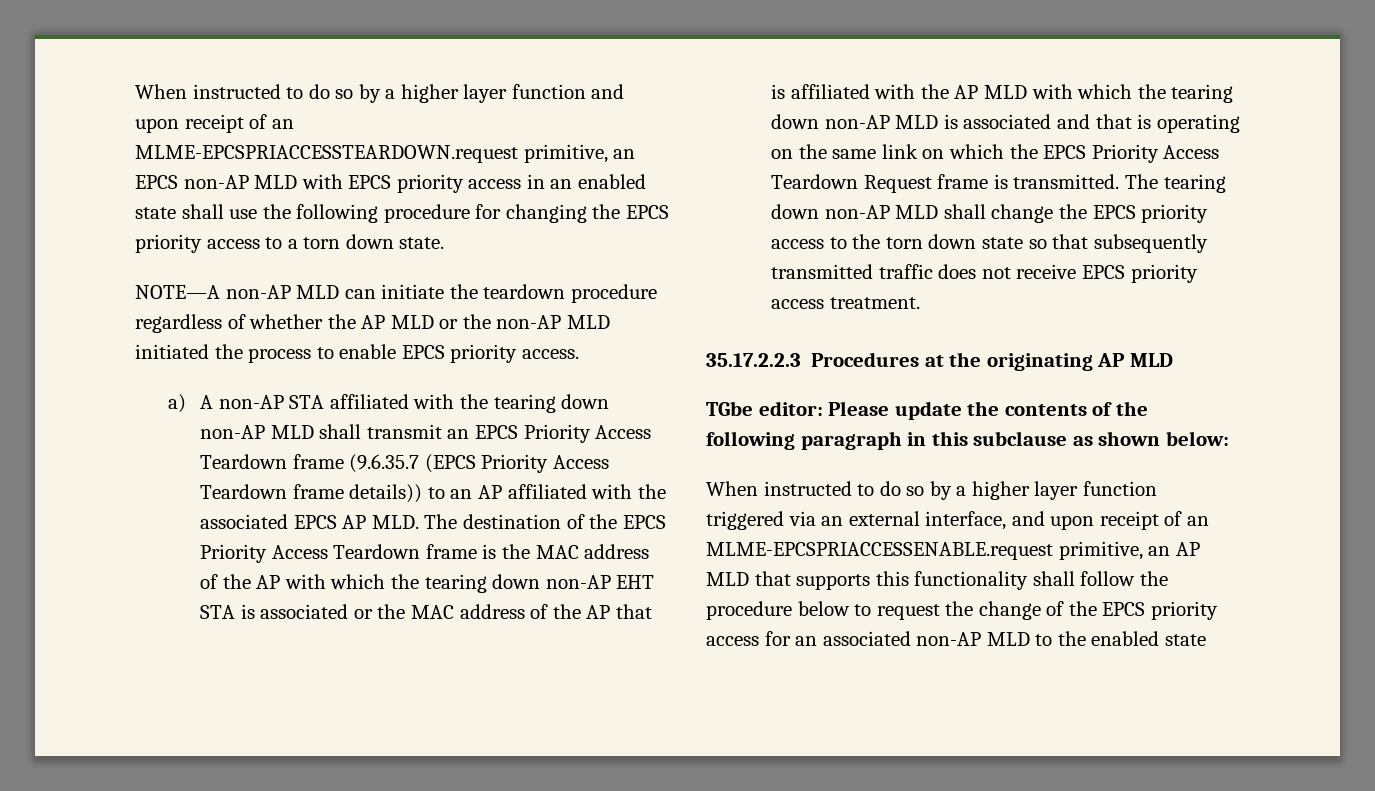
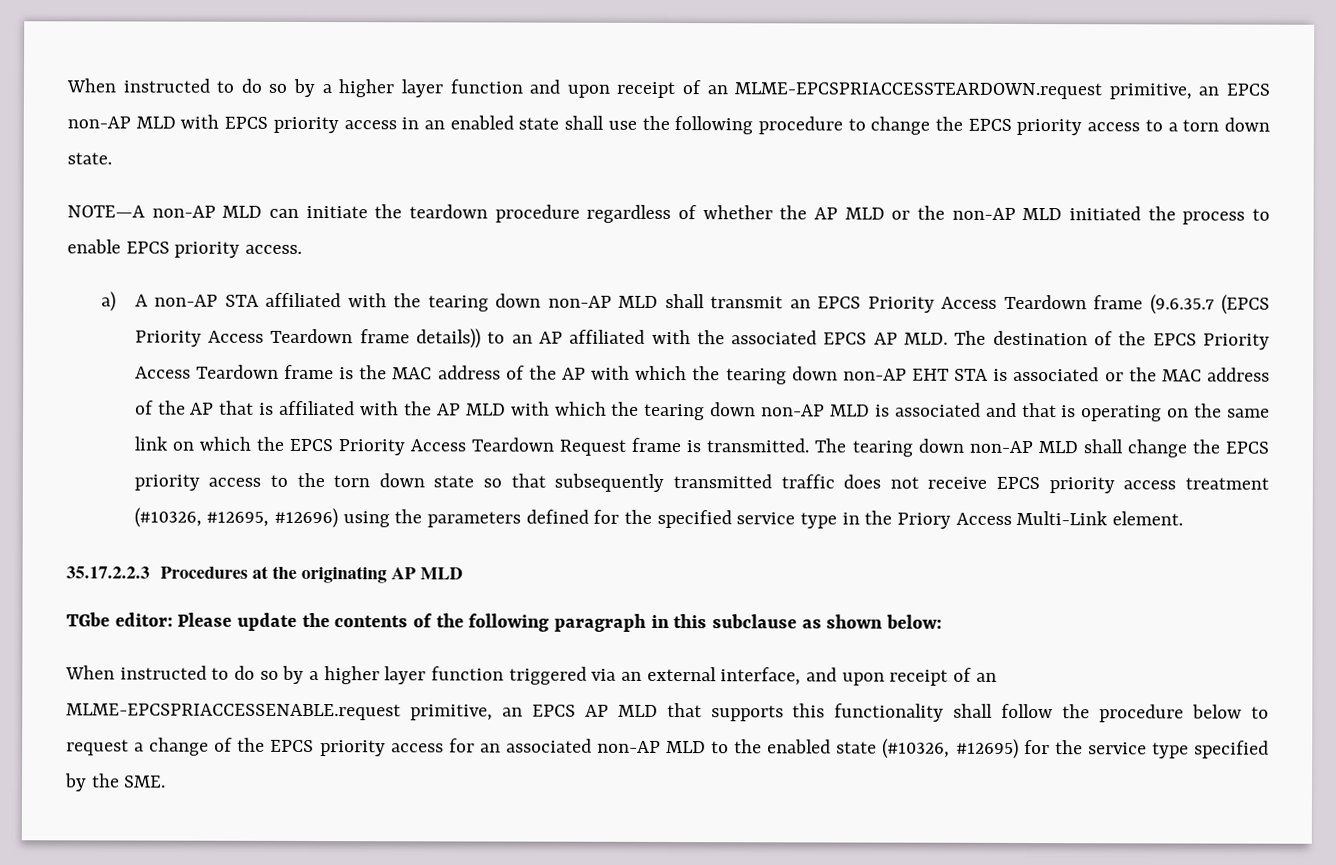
- When instructed to do so by a higher layer function and upon receipt of an MLME-EPCSPRIACCESSTEARDOWN.request primitive, an EPCS non-AP MLD with EPCS priority access in an enabled state shall use the following procedure for changing the EPCS priority access to a torn down state.
+ When instructed to do so by a higher layer function and upon receipt of an MLME-EPCSPRIACCESSTEARDOWN.request primitive, an EPCS non-AP MLD with EPCS priority access in an enabled state shall use the following procedure to change the EPCS priority access to a torn down state.
- The tearing down non-AP MLD shall change the EPCS priority access to the torn down state so that subsequently transmitted traffic does not receive EPCS priority access treatment.
+ The tearing down non-AP MLD shall change the EPCS priority access to the torn down state so that subsequently transmitted traffic does not receive EPCS priority access treatment (#10326, #12695, #12696) using the parameters defined for the specified service type in the Priory Access Multi-Link element.
- When instructed to do so by a higher layer function triggered via an external interface, and upon receipt of an MLME-EPCSPRIACCESSENABLE.request primitive, an AP MLD that supports this functionality shall follow the procedure below to request the change of the EPCS priority access for an associated non-AP MLD to the enabled state
+ When instructed to do so by a higher layer function triggered via an external interface, and upon receipt of an MLME-EPCSPRIACCESSENABLE.request primitive, an EPCS AP MLD that supports this functionality shall follow the procedure below to request a change of the EPCS priority access for an associated non-AP MLD to the enabled state (#10326, #12695) for the service type specified by the SME.

